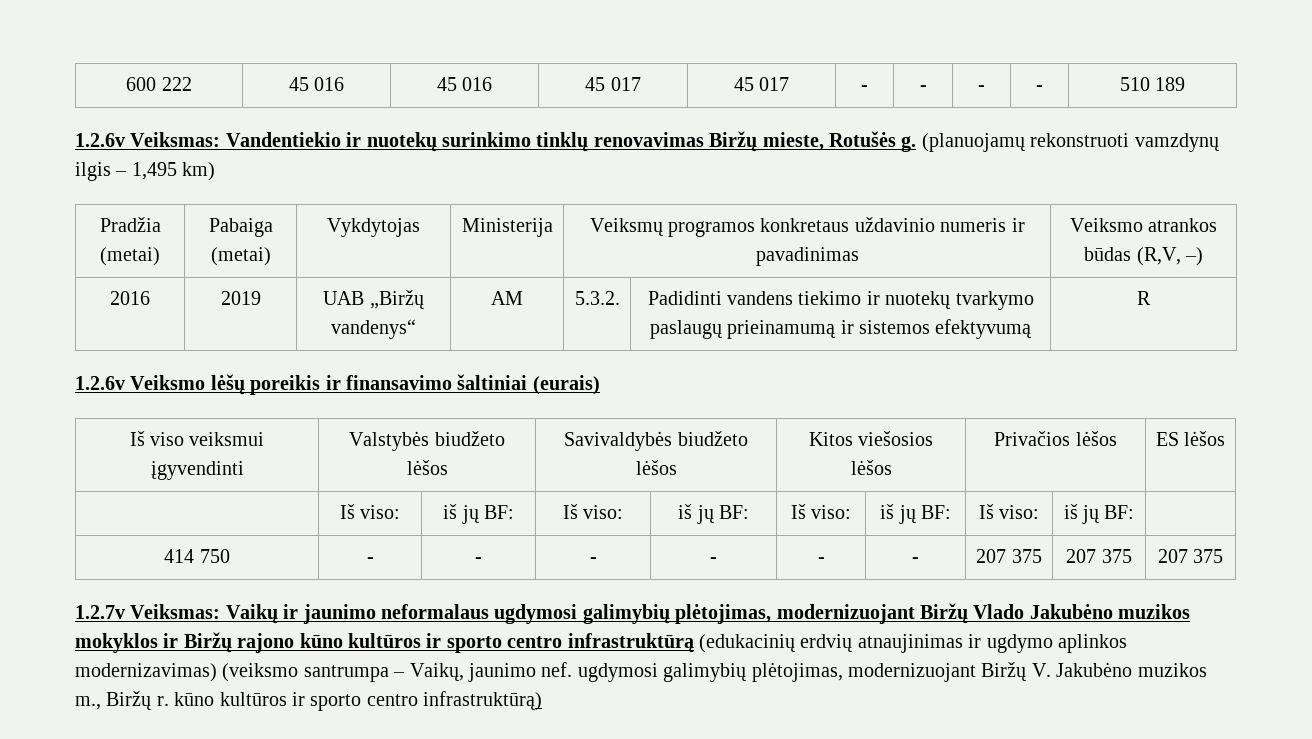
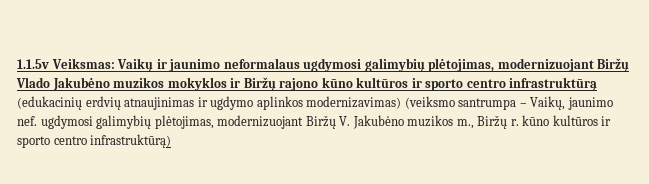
- 600 222 | 45 016 | 45 016 | 45 017 | 45 017 | - | - | - | - | 510 189
- 1.2.6v Veiksmas: Vandentiekio ir nuotekų surinkimo tinklų renovavimas Biržų mieste, Rotušės g. (planuojamų rekonstruoti vamzdynų ilgis – 1,495 km)
- Pradžia (metai) | Pabaiga (metai) | Vykdytojas | Ministerija | Veiksmų programos konkretaus uždavinio numeris ir pavadinimas | Veiksmo atrankos būdas (R,V, –)
- 2016 | 2019 | UAB „Biržų vandenys“ | AM | 5.3.2. | Padidinti vandens tiekimo ir nuotekų tvarkymo paslaugų prieinamumą ir sistemos efektyvumą | R
- 1.2.6v Veiksmo lėšų poreikis ir finansavimo šaltiniai (eurais)
- Iš viso veiksmui įgyvendinti | Valstybės biudžeto lėšos | Savivaldybės biudžeto lėšos | Kitos viešosios lėšos | Privačios lėšos | ES lėšos
- | Iš viso: | iš jų BF: | Iš viso: | iš jų BF: | Iš viso: | iš jų BF: | Iš viso: | iš jų BF: |
- 414 750 | - | - | - | - | - | - | 207 375 | 207 375 | 207 375
- 1.2.7v Veiksmas: Vaikų ir jaunimo neformalaus ugdymosi galimybių plėtojimas, modernizuojant Biržų Vlado Jakubėno muzikos mokyklos ir Biržų rajono kūno kultūros ir sporto centro infrastruktūrą (edukacinių erdvių atnaujinimas ir ugdymo aplinkos modernizavimas) (veiksmo santrumpa – Vaikų, jaunimo nef. ugdymosi galimybių plėtojimas, modernizuojant Biržų V. Jakubėno muzikos m., Biržų r. kūno kultūros ir sporto centro infrastruktūrą)
+ 1.1.5v Veiksmas: Vaikų ir jaunimo neformalaus ugdymosi galimybių plėtojimas, modernizuojant Biržų Vlado Jakubėno muzikos mokyklos ir Biržų rajono kūno kultūros ir sporto centro infrastruktūrą (edukacinių erdvių atnaujinimas ir ugdymo aplinkos modernizavimas) (veiksmo santrumpa – Vaikų, jaunimo nef. ugdymosi galimybių plėtojimas, modernizuojant Biržų V. Jakubėno muzikos m., Biržų r. kūno kultūros ir sporto centro infrastruktūrą)

